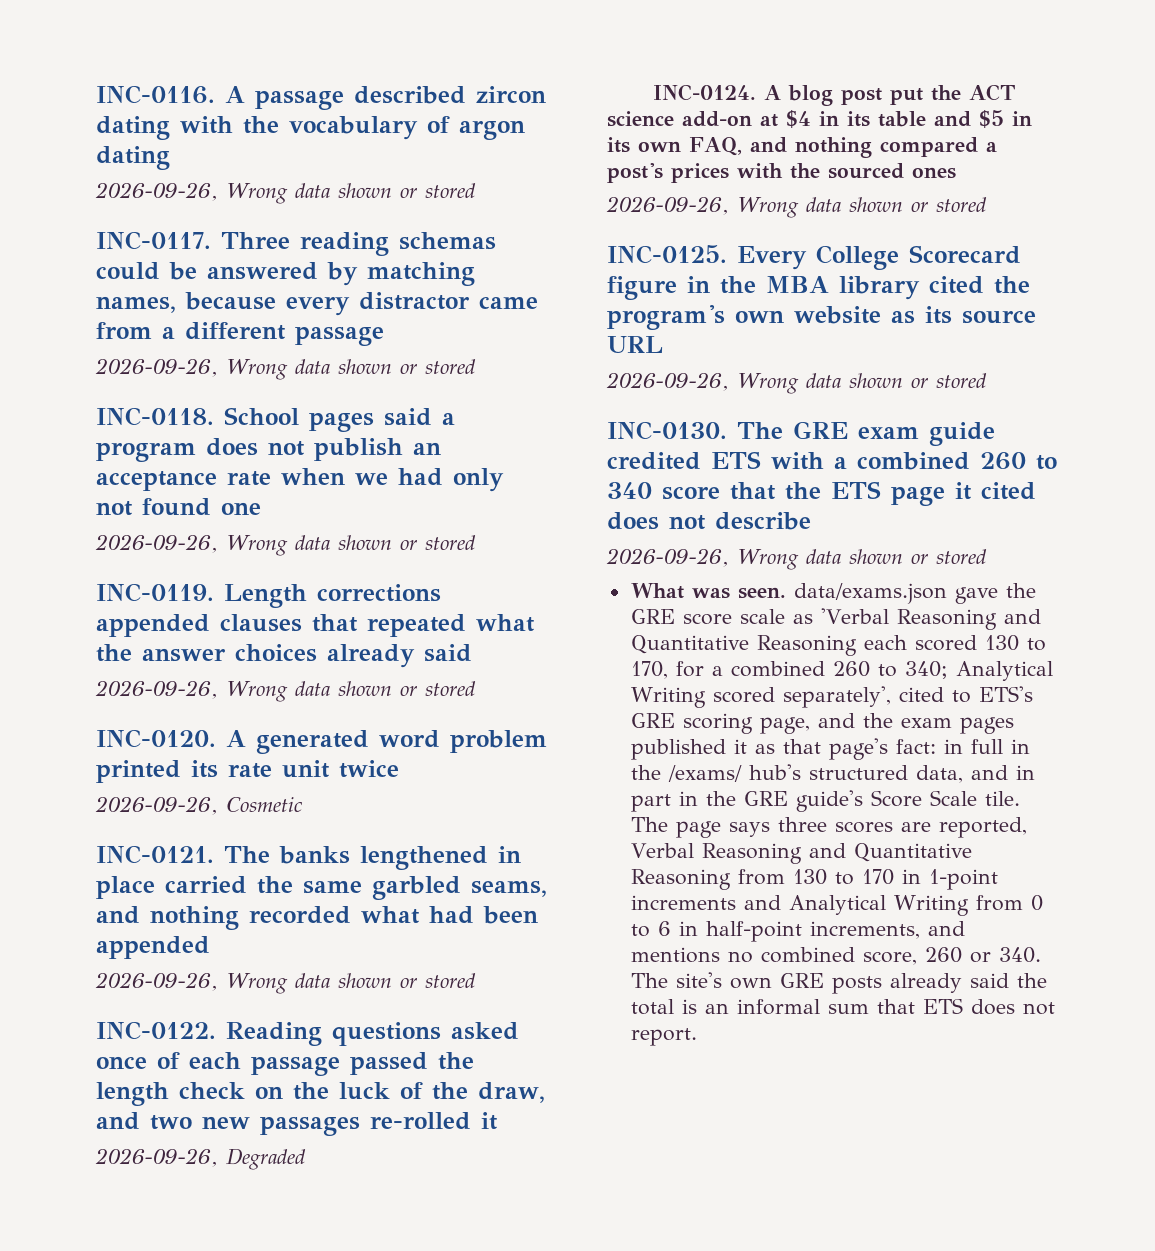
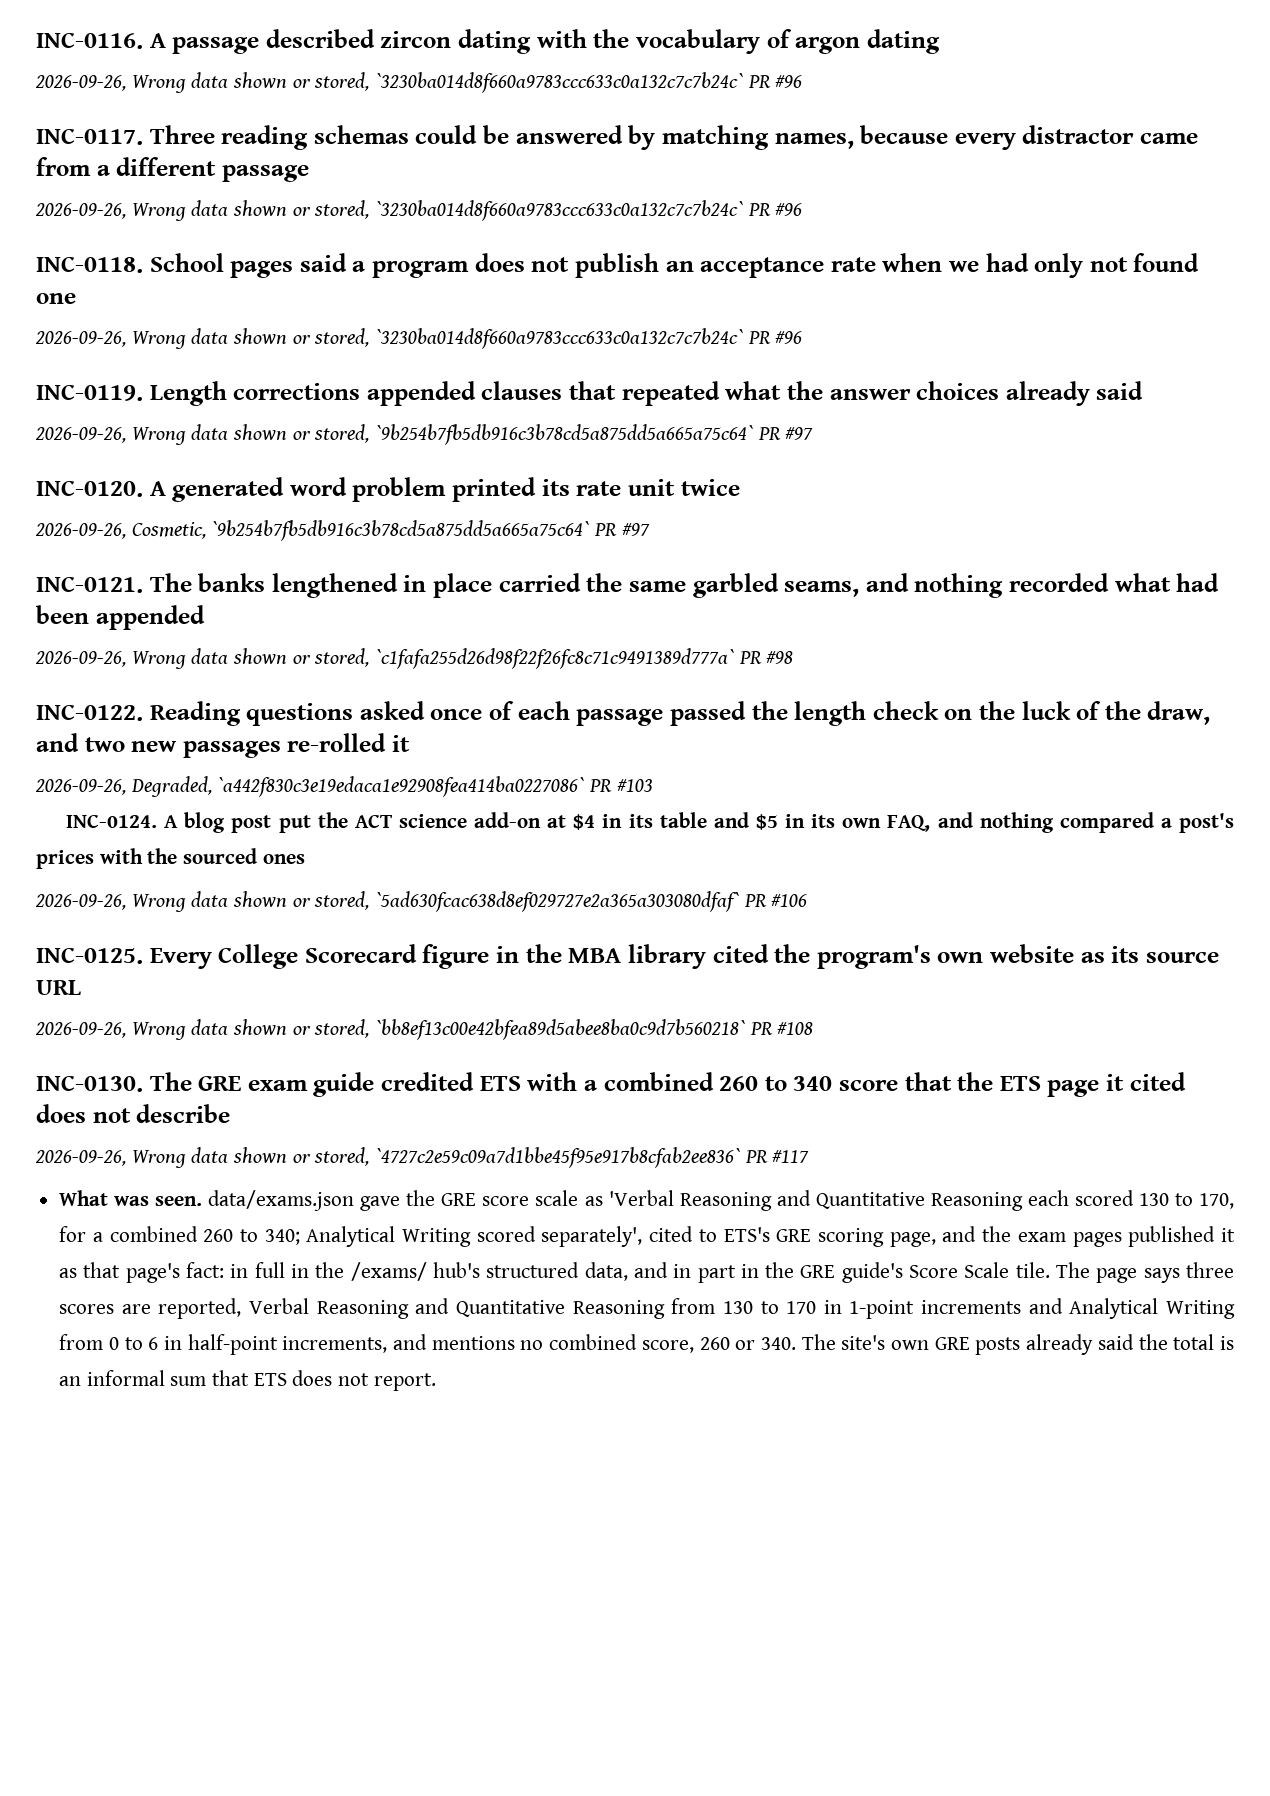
  A passage described zircon dating with the vocabulary of argon dating
- 2026-09-26, Wrong data shown or stored
+ 2026-09-26, Wrong data shown or stored, `3230ba014d8f660a9783ccc633c0a132c7c7b24c` PR #96
  Three reading schemas could be answered by matching names, because every distractor came from a different passage
- 2026-09-26, Wrong data shown or stored
+ 2026-09-26, Wrong data shown or stored, `3230ba014d8f660a9783ccc633c0a132c7c7b24c` PR #96
  School pages said a program does not publish an acceptance rate when we had only not found one
- 2026-09-26, Wrong data shown or stored
+ 2026-09-26, Wrong data shown or stored, `3230ba014d8f660a9783ccc633c0a132c7c7b24c` PR #96
  Length corrections appended clauses that repeated what the answer choices already said
- 2026-09-26, Wrong data shown or stored
+ 2026-09-26, Wrong data shown or stored, `9b254b7fb5db916c3b78cd5a875dd5a665a75c64` PR #97
- 2026-09-26, Cosmetic
+ 2026-09-26, Cosmetic, `9b254b7fb5db916c3b78cd5a875dd5a665a75c64` PR #97
  The banks lengthened in place carried the same garbled seams, and nothing recorded what had been appended
- 2026-09-26, Wrong data shown or stored
+ 2026-09-26, Wrong data shown or stored, `c1fafa255d26d98f22f26fc8c71c9491389d777a` PR #98
- 2026-09-26, Degraded
+ 2026-09-26, Degraded, `a442f830c3e19edaca1e92908fea414ba0227086` PR #103
  A blog post put the ACT science add-on at $4 in its table and $5 in its own FAQ, and nothing compared a post's prices with the sourced ones
- 2026-09-26, Wrong data shown or stored
+ 2026-09-26, Wrong data shown or stored, `5ad630fcac638d8ef029727e2a365a303080dfaf` PR #106
  Every College Scorecard figure in the MBA library cited the program's own website as its source URL
- 2026-09-26, Wrong data shown or stored
+ 2026-09-26, Wrong data shown or stored, `bb8ef13c00e42bfea89d5abee8ba0c9d7b560218` PR #108
  The GRE exam guide credited ETS with a combined 260 to 340 score that the ETS page it cited does not describe
- 2026-09-26, Wrong data shown or stored
+ 2026-09-26, Wrong data shown or stored, `4727c2e59c09a7d1bbe45f95e917b8cfab2ee836` PR #117

